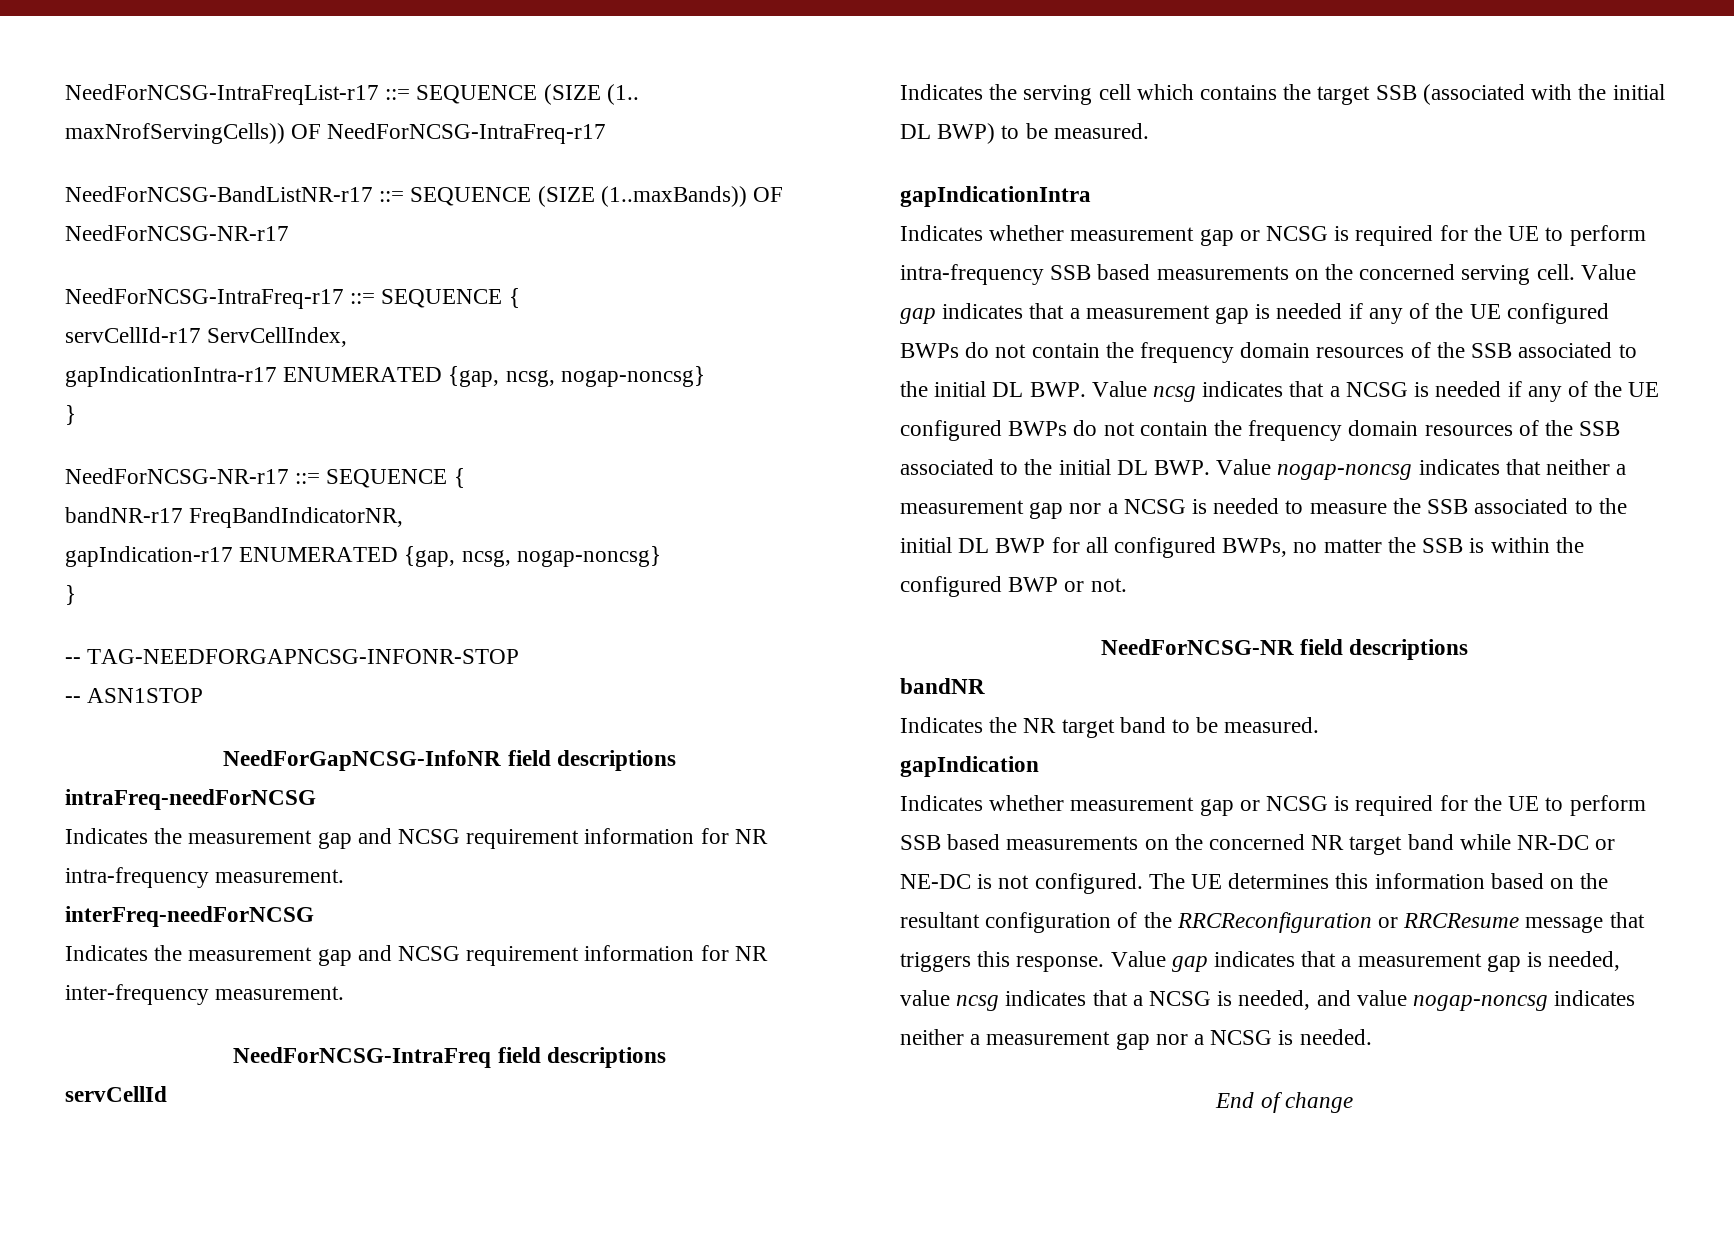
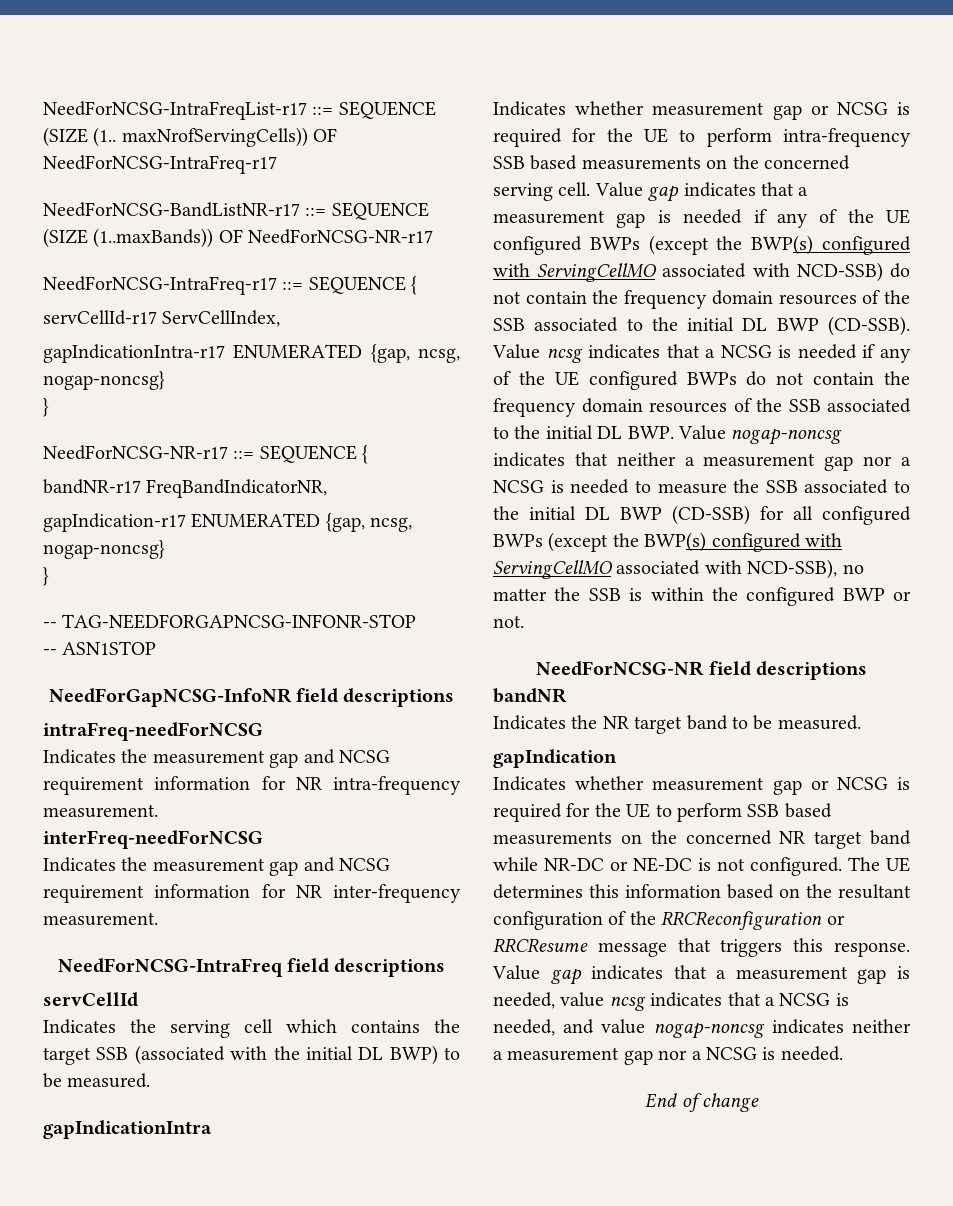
- Value gap indicates that a measurement gap is needed if any of the UE configured BWPs do not contain the frequency domain resources of the SSB associated to the initial DL BWP. Value ncsg indicates that a NCSG is needed if any of the UE configured BWPs do not contain the frequency domain resources of the SSB associated to the initial DL BWP. Value nogap-noncsg indicates that neither a measurement gap nor a NCSG is needed to measure the SSB associated to the initial DL BWP for all configured BWPs, no matter the SSB is within the configured BWP or not.
+ Value gap indicates that a measurement gap is needed if any of the UE configured BWPs (except the BWP(s) configured with ServingCellMO associated with NCD-SSB) do not contain the frequency domain resources of the SSB associated to the initial DL BWP (CD-SSB). Value ncsg indicates that a NCSG is needed if any of the UE configured BWPs do not contain the frequency domain resources of the SSB associated to the initial DL BWP. Value nogap-noncsg indicates that neither a measurement gap nor a NCSG is needed to measure the SSB associated to the initial DL BWP (CD-SSB) for all configured BWPs (except the BWP(s) configured with ServingCellMO associated with NCD-SSB), no matter the SSB is within the configured BWP or not.

